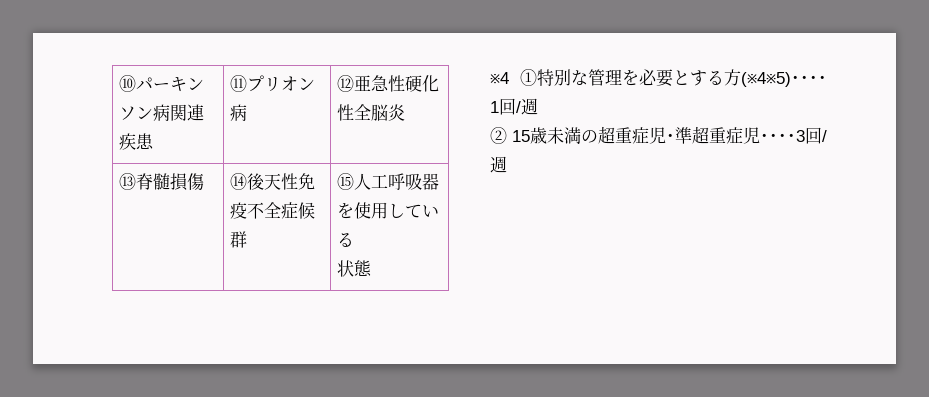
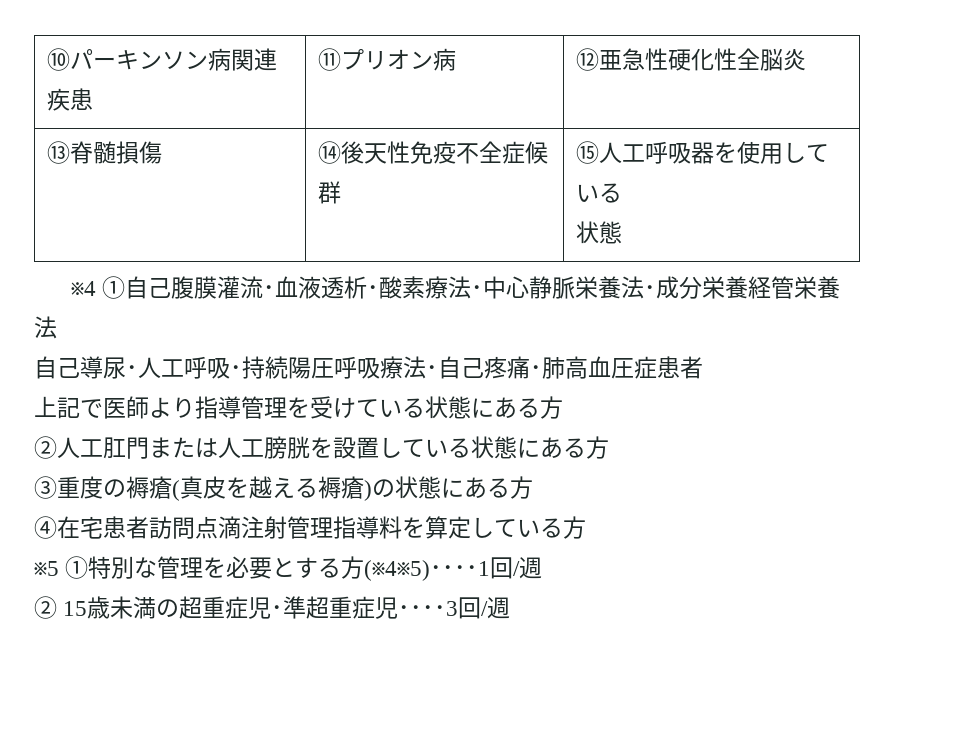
- ※4 ①特別な管理を必要とする方(※4※5)････1回/週
+ ※4 ①自己腹膜灌流･血液透析･酸素療法･中心静脈栄養法･成分栄養経管栄養法
+ 自己導尿･人工呼吸･持続陽圧呼吸療法･自己疼痛･肺高血圧症患者
+ 上記で医師より指導管理を受けている状態にある方
+ ②人工肛門または人工膀胱を設置している状態にある方
+ ③重度の褥瘡(真皮を越える褥瘡)の状態にある方
+ ④在宅患者訪問点滴注射管理指導料を算定している方
+ ※5 ①特別な管理を必要とする方(※4※5)････1回/週

